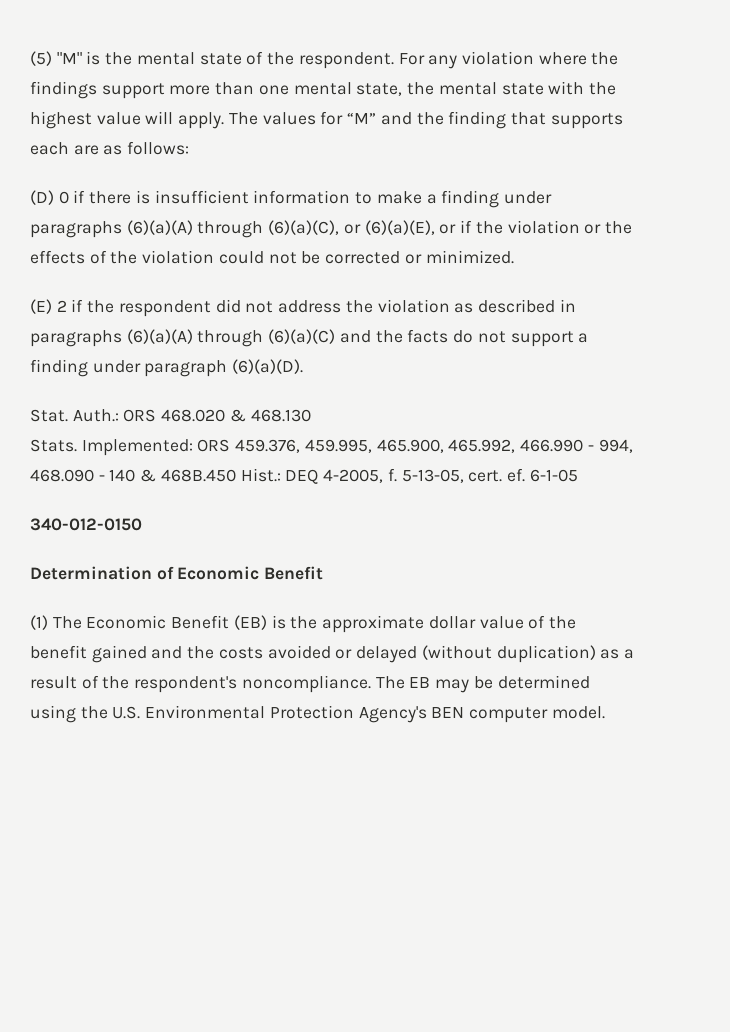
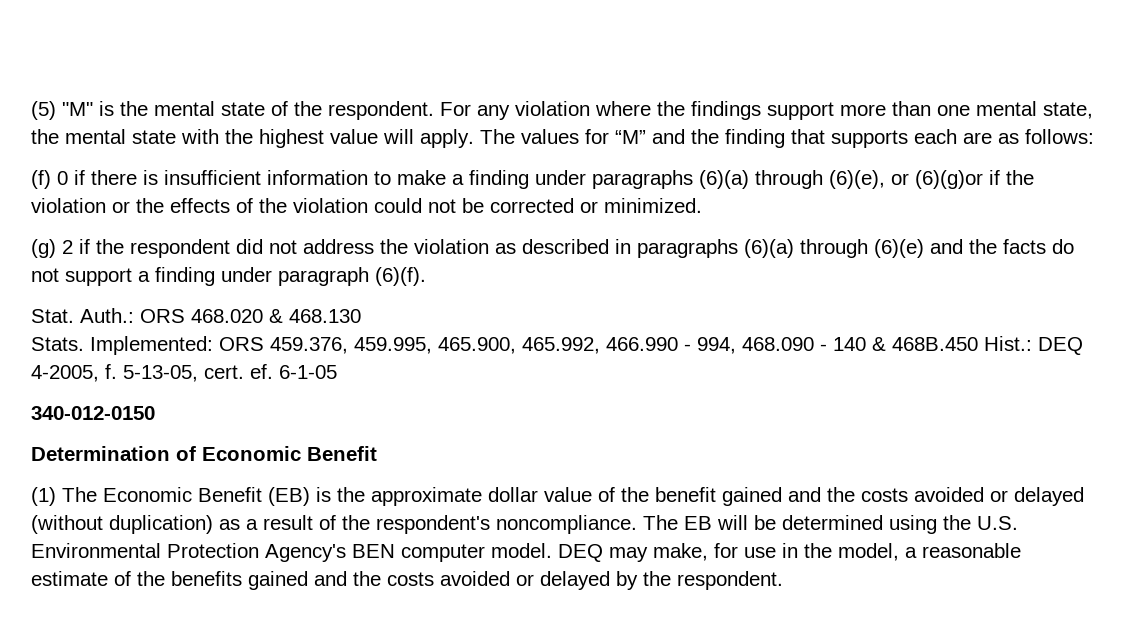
- (D) 0 if there is insufficient information to make a finding under paragraphs (6)(a)(A) through (6)(a)(C), or (6)(a)(E), or if the violation or the effects of the violation could not be corrected or minimized.
+ (f) 0 if there is insufficient information to make a finding under paragraphs (6)(a) through (6)(e), or (6)(g)or if the violation or the effects of the violation could not be corrected or minimized.
- (E) 2 if the respondent did not address the violation as described in paragraphs (6)(a)(A) through (6)(a)(C) and the facts do not support a finding under paragraph (6)(a)(D).
+ (g) 2 if the respondent did not address the violation as described in paragraphs (6)(a) through (6)(e) and the facts do not support a finding under paragraph (6)(f).
- The EB may be determined using the U.S. Environmental Protection Agency's BEN computer model.
+ The EB will be determined using the U.S. Environmental Protection Agency's BEN computer model.
+ DEQ may make, for use in the model, a reasonable estimate of the benefits gained and the costs avoided or delayed by the respondent.

